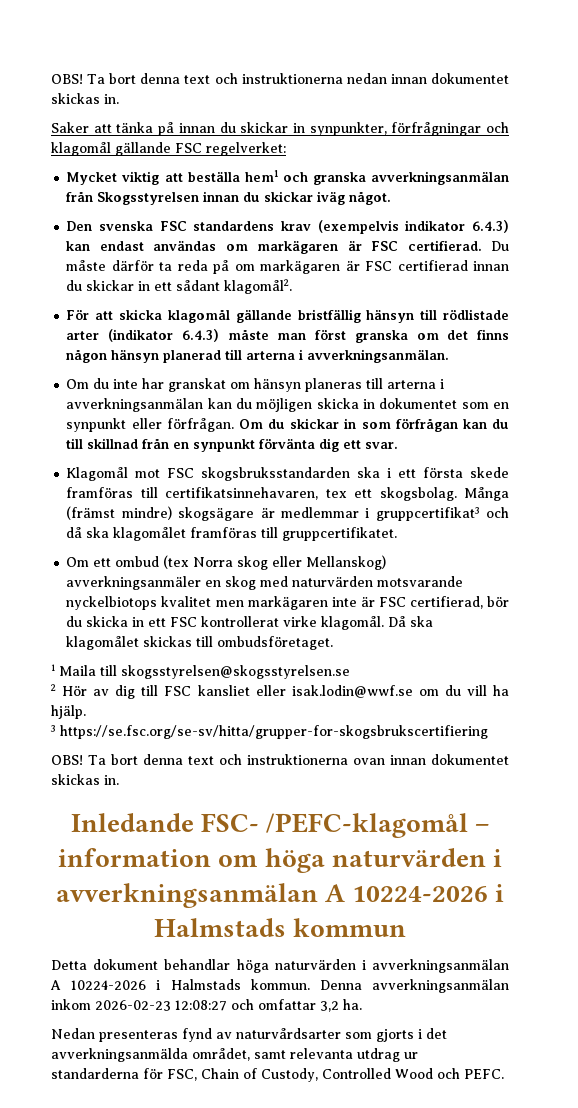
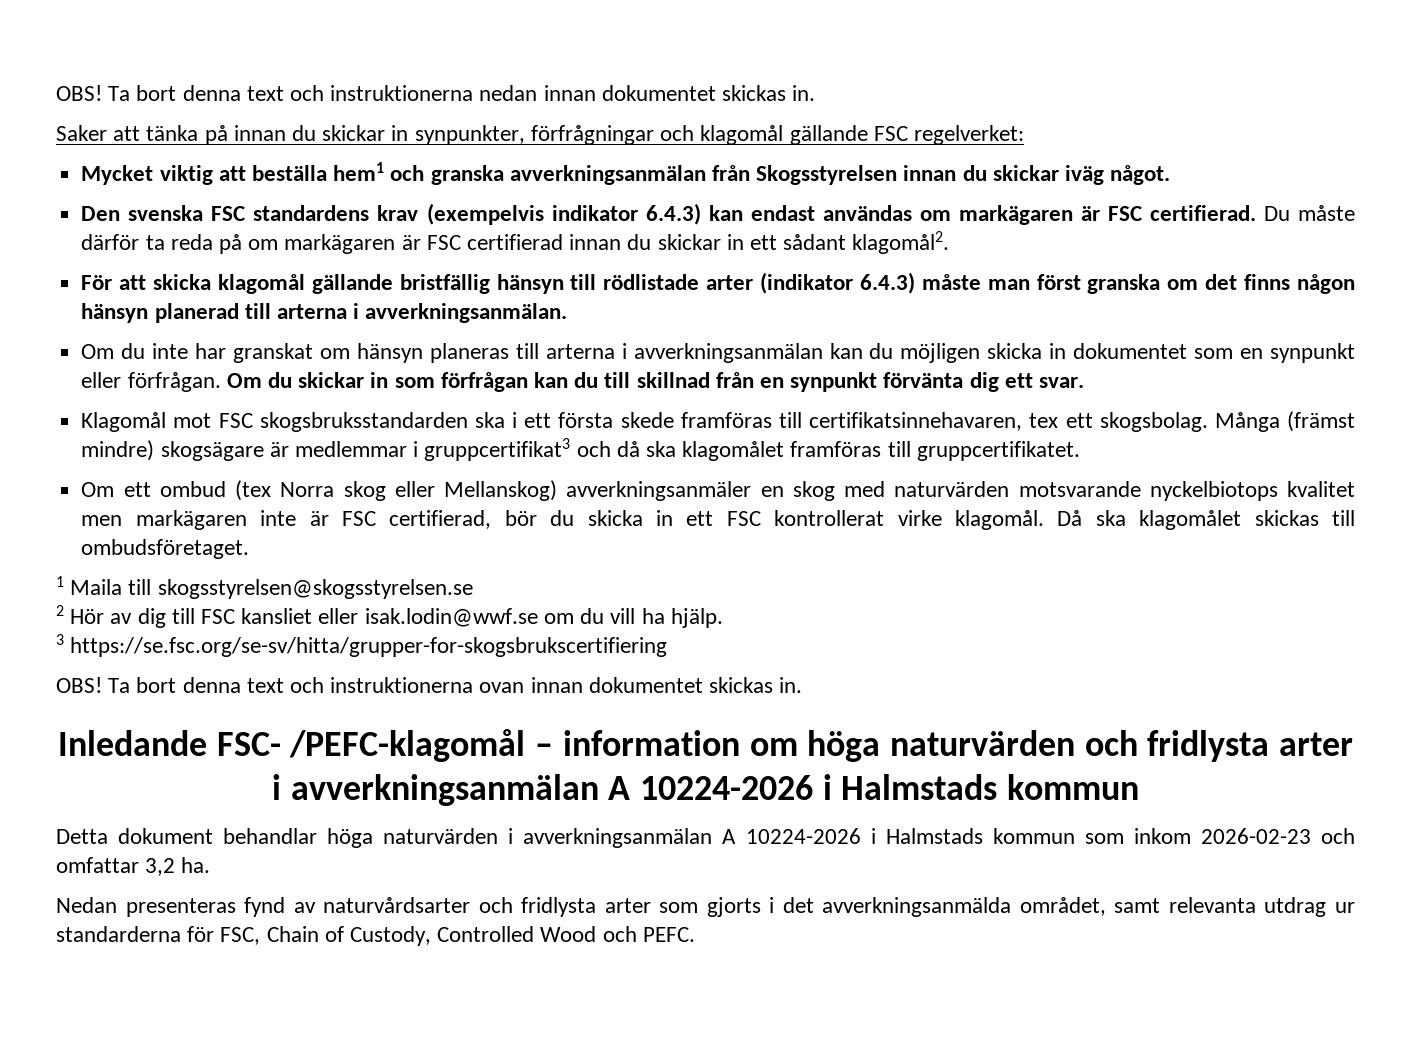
- Inledande FSC- /PEFC-klagomål – information om höga naturvärden i avverkningsanmälan A 10224-2026 i Halmstads kommun
+ Inledande FSC- /PEFC-klagomål – information om höga naturvärden och fridlysta arter i avverkningsanmälan A 10224-2026 i Halmstads kommun
- Detta dokument behandlar höga naturvärden i avverkningsanmälan A 10224-2026 i Halmstads kommun. Denna avverkningsanmälan inkom 2026-02-23 12:08:27 och omfattar 3,2 ha.
+ Detta dokument behandlar höga naturvärden i avverkningsanmälan A 10224-2026 i Halmstads kommun som inkom 2026-02-23 och omfattar 3,2 ha.
- Nedan presenteras fynd av naturvårdsarter som gjorts i det avverkningsanmälda området, samt relevanta utdrag ur standarderna för FSC, Chain of Custody, Controlled Wood och PEFC.
+ Nedan presenteras fynd av naturvårdsarter och fridlysta arter som gjorts i det avverkningsanmälda området, samt relevanta utdrag ur standarderna för FSC, Chain of Custody, Controlled Wood och PEFC.

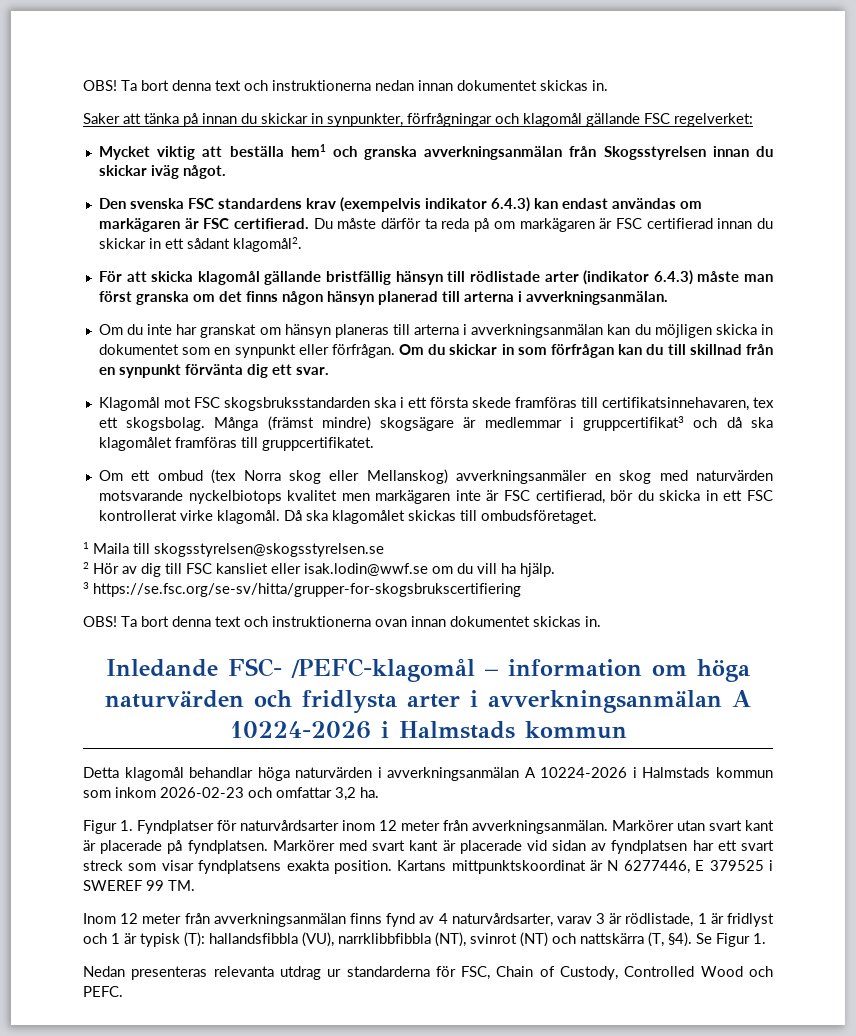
- Detta dokument behandlar höga naturvärden i avverkningsanmälan A 10224-2026 i Halmstads kommun som inkom 2026-02-23 och omfattar 3,2 ha.
+ Detta klagomål behandlar höga naturvärden i avverkningsanmälan A 10224-2026 i Halmstads kommun som inkom 2026-02-23 och omfattar 3,2 ha.
- Nedan presenteras fynd av naturvårdsarter och fridlysta arter som gjorts i det avverkningsanmälda området, samt relevanta utdrag ur standarderna för FSC, Chain of Custody, Controlled Wood och PEFC.
+ Figur 1. Fyndplatser för naturvårdsarter inom 12 meter från avverkningsanmälan. Markörer utan svart kant är placerade på fyndplatsen. Markörer med svart kant är placerade vid sidan av fyndplatsen har ett svart streck som visar fyndplatsens exakta position. Kartans mittpunktskoordinat är N 6277446, E 379525 i SWEREF 99 TM.
+ Inom 12 meter från avverkningsanmälan finns fynd av 4 naturvårdsarter, varav 3 är rödlistade, 1 är fridlyst och 1 är typisk (T): hallandsfibbla (VU), narrklibbfibbla (NT), svinrot (NT) och nattskärra (T, §4). Se Figur 1.
+ Nedan presenteras relevanta utdrag ur standarderna för FSC, Chain of Custody, Controlled Wood och PEFC.

